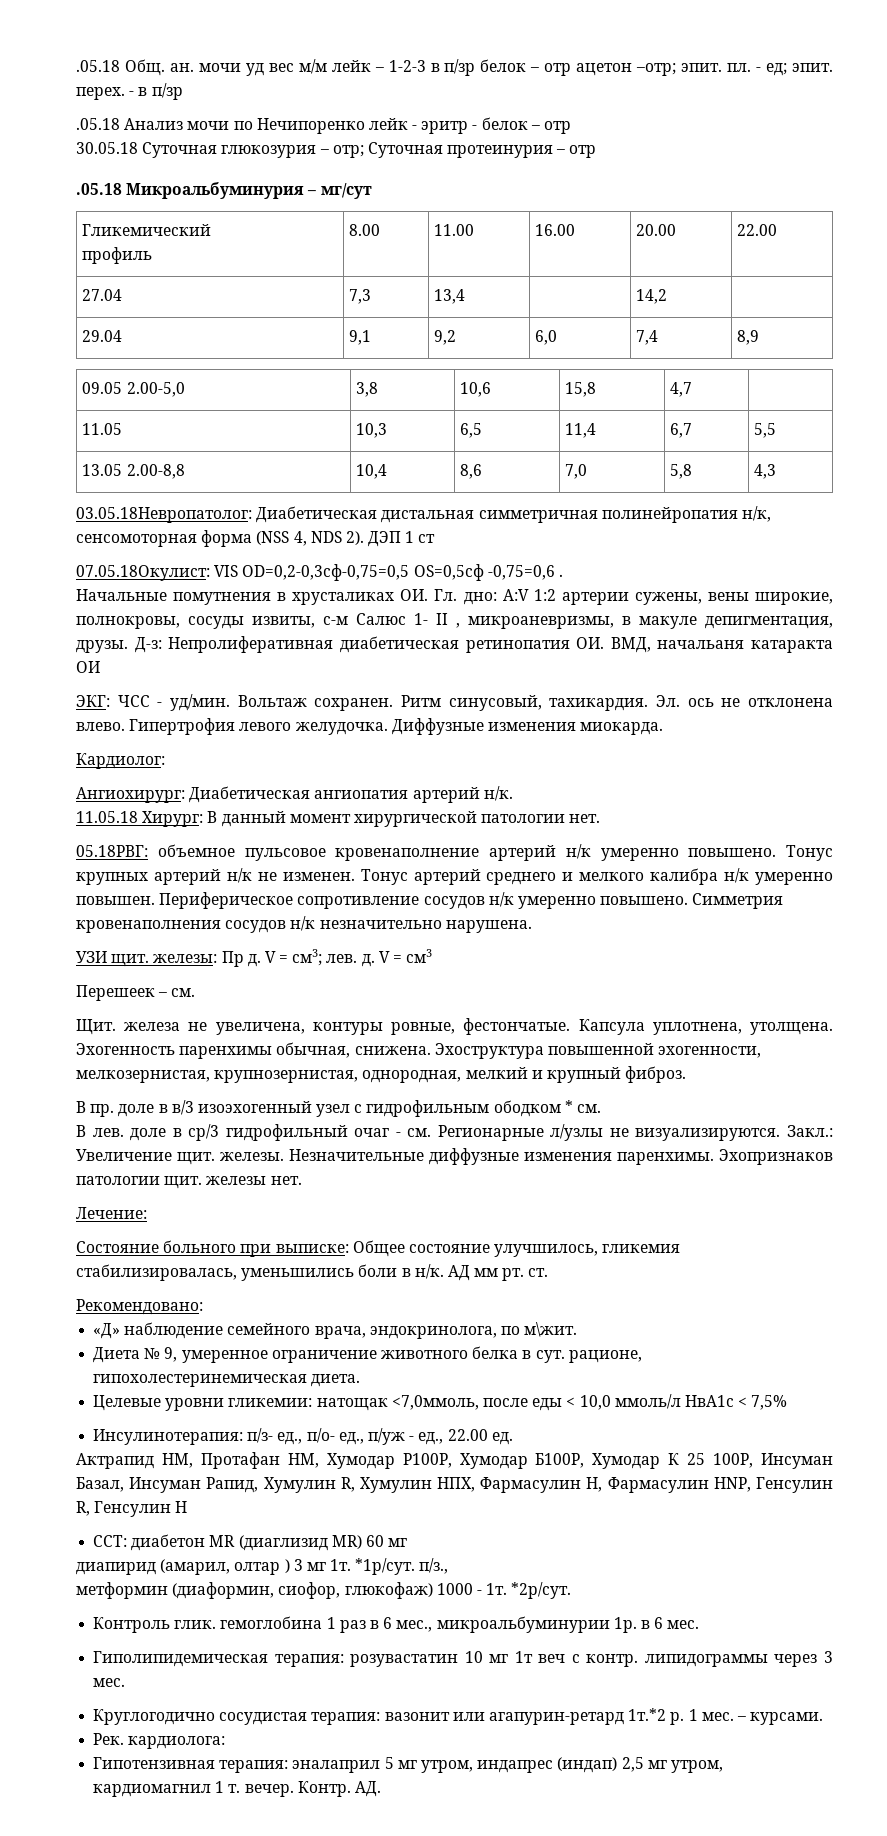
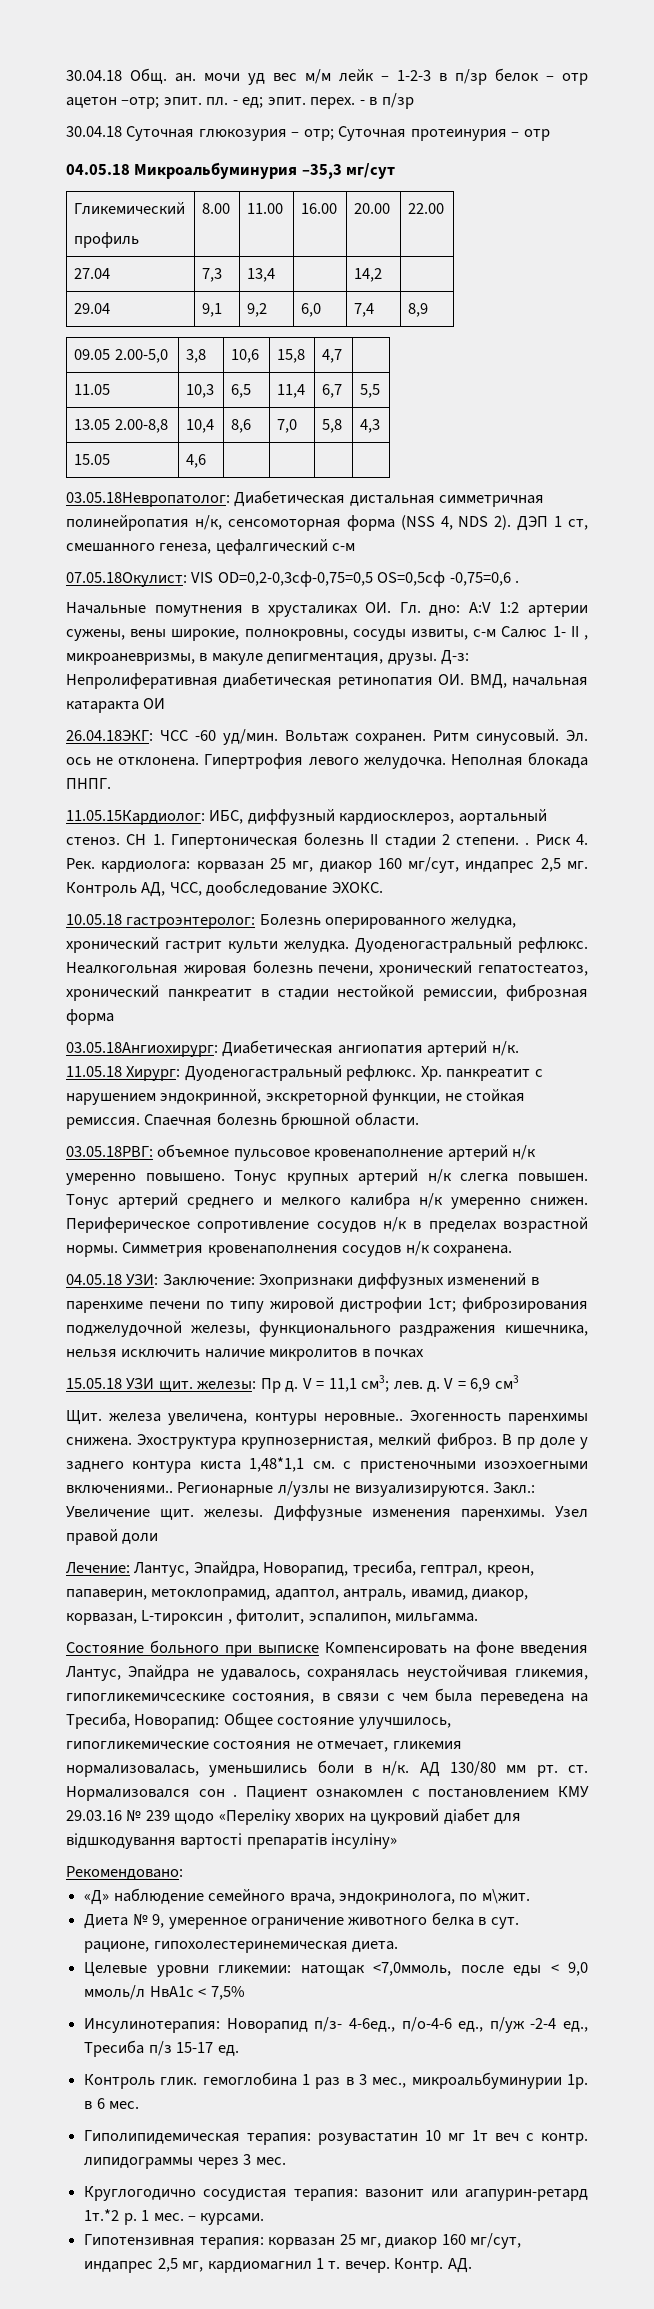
- .05.18 Общ. ан. мочи уд вес м/м лейк – 1-2-3 в п/зр белок – отр ацетон –отр; эпит. пл.
+ 30.04.18 Общ. ан. мочи уд вес м/м лейк – 1-2-3 в п/зр белок – отр ацетон –отр; эпит. пл.
- .05.18 Анализ мочи по Нечипоренко лейк - эритр - белок – отр
- 30.05.18 Суточная глюкозурия – отр; Суточная протеинурия – отр
+ 30.04.18 Суточная глюкозурия – отр; Суточная протеинурия – отр
- .05.18 Микроальбуминурия – мг/сут
+ 04.05.18 Микроальбуминурия –35,3 мг/сут
+ 15.05 | 4,6 | | | |
- ДЭП 1 ст
+ ДЭП 1 ст, смешанного генеза, цефалгический с-м
- Начальные помутнения в хрусталиках ОИ. Гл. дно: А:V 1:2 артерии сужены, вены широкие, полнокровы, сосуды извиты, с-м Салюс 1- II , микроаневризмы, в макуле депигментация, друзы.
+ Начальные помутнения в хрусталиках ОИ. Гл. дно: А:V 1:2 артерии сужены, вены широкие, полнокровны, сосуды извиты, с-м Салюс 1- II , микроаневризмы, в макуле депигментация, друзы.
- Д-з: Непролиферативная диабетическая ретинопатия ОИ. ВМД, начальаня катаракта ОИ
+ Д-з: Непролиферативная диабетическая ретинопатия ОИ. ВМД, начальная катаракта ОИ
- ЭКГ: ЧСС - уд/мин.
+ 26.04.18ЭКГ: ЧСС -60 уд/мин.
- Ритм синусовый, тахикардия.
+ Ритм синусовый.
- Эл. ось не отклонена влево.
+ Эл. ось не отклонена.
- Диффузные изменения миокарда.
- Кардиолог:
- Ангиохирург: Диабетическая ангиопатия артерий н/к.
+ Неполная блокада ПНПГ.
+ 11.05.15Кардиолог: ИБС, диффузный кардиосклероз, аортальный стеноз. СН 1. Гипертоническая болезнь II стадии 2 степени. . Риск 4. Рек. кардиолога: корвазан 25 мг, диакор 160 мг/сут, индапрес 2,5 мг. Контроль АД, ЧСС, дообследование ЭХОКС.
+ 10.05.18 гастроэнтеролог: Болезнь оперированного желудка, хронический гастрит культи желудка. Дуоденогастральный рефлюкс. Неалкогольная жировая болезнь печени, хронический гепатостеатоз, хронический панкреатит в стадии нестойкой ремиссии, фиброзная форма
+ 03.05.18Ангиохирург: Диабетическая ангиопатия артерий н/к.
- 11.05.18 Хирург: В данный момент хирургической патологии нет.
- 05.18РВГ: объемное пульсовое кровенаполнение артерий н/к умеренно повышено.
+ 11.05.18 Хирург: Дуоденогастральный рефлюкс. Хр. панкреатит с нарушением эндокринной, экскреторной функции, не стойкая ремиссия. Спаечная болезнь брюшной области.
+ 03.05.18РВГ: объемное пульсовое кровенаполнение артерий н/к умеренно повышено.
- Тонус крупных артерий н/к не изменен.
+ Тонус крупных артерий н/к слегка повышен.
- Тонус артерий среднего и мелкого калибра н/к умеренно повышен.
+ Тонус артерий среднего и мелкого калибра н/к умеренно снижен.
- Периферическое сопротивление сосудов н/к умеренно повышено. Симметрия кровенаполнения сосудов н/к незначительно нарушена.
- УЗИ щит. железы: Пр д.
+ Периферическое сопротивление сосудов н/к в пределах возрастной нормы. Симметрия кровенаполнения сосудов н/к сохранена.
+ 04.05.18 УЗИ: Заключение: Эхопризнаки диффузных изменений в паренхиме печени по типу жировой дистрофии 1ст; фиброзирования поджелудочной железы, функционального раздражения кишечника, нельзя исключить наличие микролитов в почках
+ 15.05.18 УЗИ щит. железы: Пр д.
- V = см3; лев. д.
+ V = 11,1 см3; лев. д.
- V = см3
+ V = 6,9 см3
- Перешеек – см.
- Щит. железа не увеличена, контуры ровные, фестончатые. Капсула уплотнена, утолщена.
+ Щит. железа увеличена, контуры неровные..
- Эхогенность паренхимы обычная, снижена.
+ Эхогенность паренхимы снижена.
- Эхоструктура повышенной эхогенности, мелкозернистая, крупнозернистая, однородная, мелкий и крупный фиброз.
- В пр. доле в в/3 изоэхогенный узел с гидрофильным ободком * см.
- В лев. доле в ср/3 гидрофильный очаг - см. Регионарные л/узлы не визуализируются.
+ Эхоструктура крупнозернистая, мелкий фиброз. В пр доле у заднего контура киста 1,48*1,1 см. с пристеночными изоэхоегными включениями.. Регионарные л/узлы не визуализируются.
- Незначительные диффузные изменения паренхимы. Эхопризнаков патологии щит. железы нет.
- Лечение:
- Состояние больного при выписке: Общее состояние улучшилось, гликемия стабилизировалась, уменьшились боли в н/к.
+ Диффузные изменения паренхимы. Узел правой доли
+ Лечение: Лантус, Эпайдра, Новорапид, тресиба, гептрал, креон, папаверин, метоклопрамид, адаптол, антраль, ивамид, диакор, корвазан, L-тироксин , фитолит, эспалипон, мильгамма.
+ Состояние больного при выписке Компенсировать на фоне введения Лантус, Эпайдра не удавалось, сохранялась неустойчивая гликемия, гипогликемичсескике состояния, в связи с чем была переведена на Тресиба, Новорапид: Общее состояние улучшилось, гипогликемические состояния не отмечает, гликемия нормализовалась, уменьшились боли в н/к.
- АД мм рт. ст.
+ АД 130/80 мм рт. ст. Нормализовался сон . Пациент ознакомлен с постановлением КМУ 29.03.16 № 239 щодо «Перелiку хворих на цукровий дiабет для вiдшкодування вартостi препаратiв iнсулiну»
- Целевые уровни гликемии: натощак <7,0ммоль, после еды < 10,0 ммоль/л НвА1с < 7,5%
+ Целевые уровни гликемии: натощак <7,0ммоль, после еды < 9,0 ммоль/л НвА1с < 7,5%
- Инсулинотерапия: п/з- ед., п/о- ед., п/уж - ед., 22.00 ед.
- Актрапид НМ, Протафан НМ, Хумодар Р100Р, Хумодар Б100Р, Хумодар К 25 100Р, Инсуман Базал, Инсуман Рапид, Хумулин R, Хумулин НПХ, Фармасулин Н, Фармасулин НNР, Генсулин R, Генсулин Н
- ССТ: диабетон МR (диаглизид МR) 60 мг
- диапирид (амарил, олтар ) 3 мг 1т. *1р/сут. п/з.,
- метформин (диаформин, сиофор, глюкофаж) 1000 - 1т. *2р/сут.
+ Инсулинотерапия: Новорапид п/з- 4-6ед., п/о-4-6 ед., п/уж -2-4 ед., Тресиба п/з 15-17 ед.
- Контроль глик. гемоглобина 1 раз в 6 мес., микроальбуминурии 1р. в 6 мес.
+ Контроль глик. гемоглобина 1 раз в 3 мес., микроальбуминурии 1р. в 6 мес.
- Рек. кардиолога:
- Гипотензивная терапия: эналаприл 5 мг утром, индапрес (индап) 2,5 мг утром, кардиомагнил 1 т. вечер.
+ Гипотензивная терапия: корвазан 25 мг, диакор 160 мг/сут, индапрес 2,5 мг, кардиомагнил 1 т. вечер.

